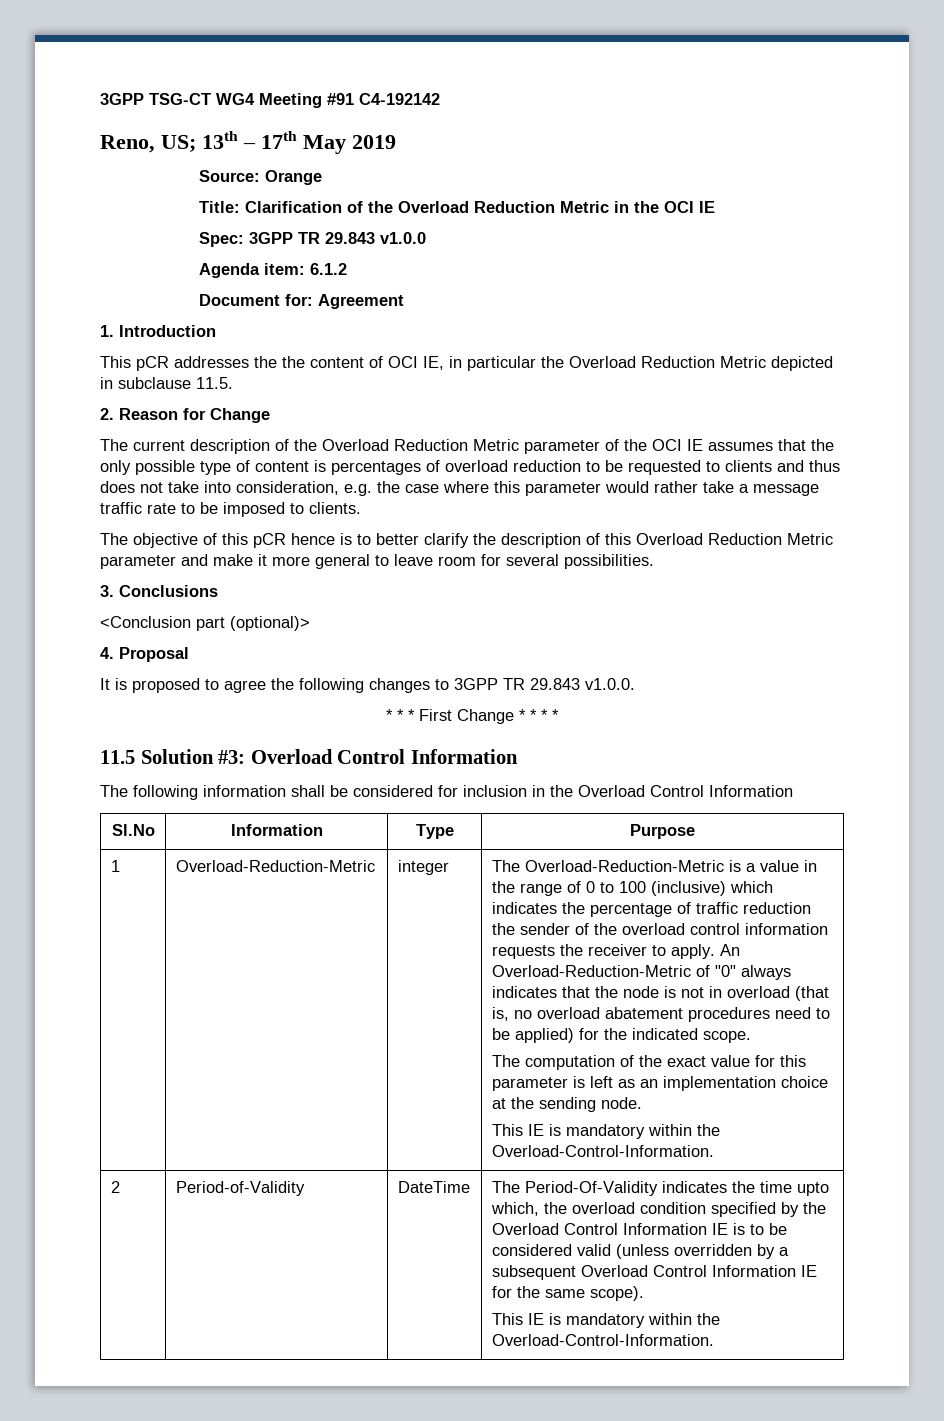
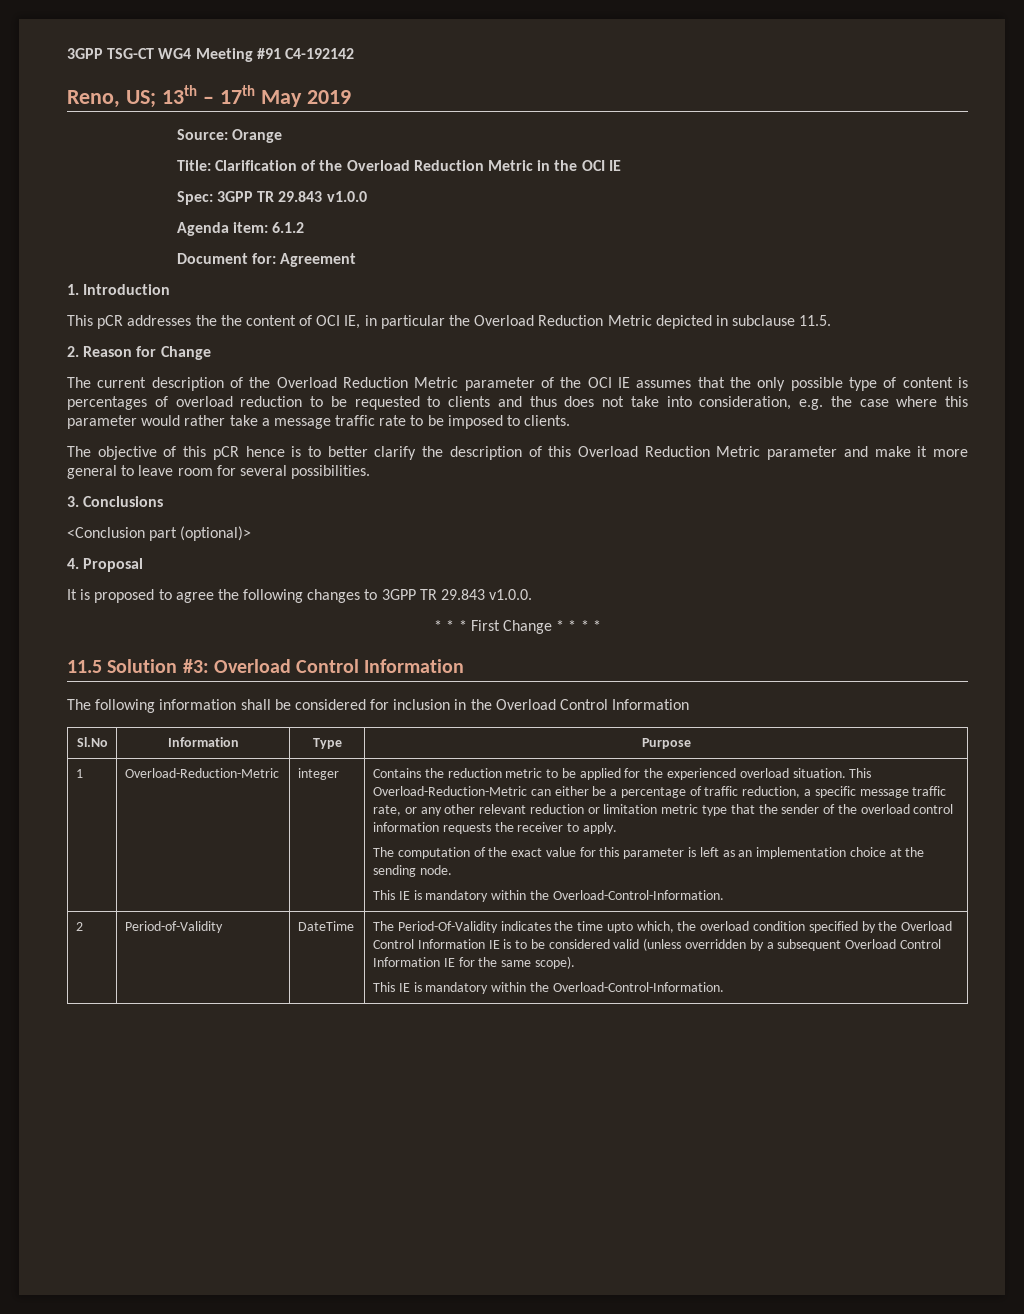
- The Overload-Reduction-Metric is a value in the range of 0 to 100 (inclusive) which indicates the percentage of traffic reduction the sender of the overload control information requests the receiver to apply. An Overload-Reduction-Metric of "0" always indicates that the node is not in overload (that is, no overload abatement procedures need to be applied) for the indicated scope.
+ Contains the reduction metric to be applied for the experienced overload situation. This Overload-Reduction-Metric can either be a percentage of traffic reduction, a specific message traffic rate, or any other relevant reduction or limitation metric type that the sender of the overload control information requests the receiver to apply.

